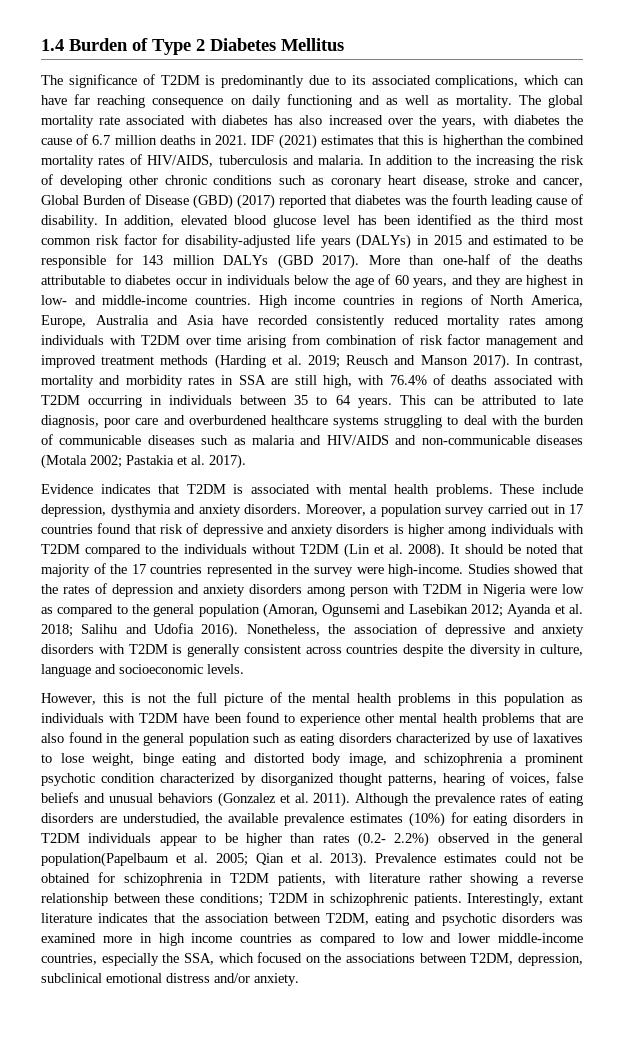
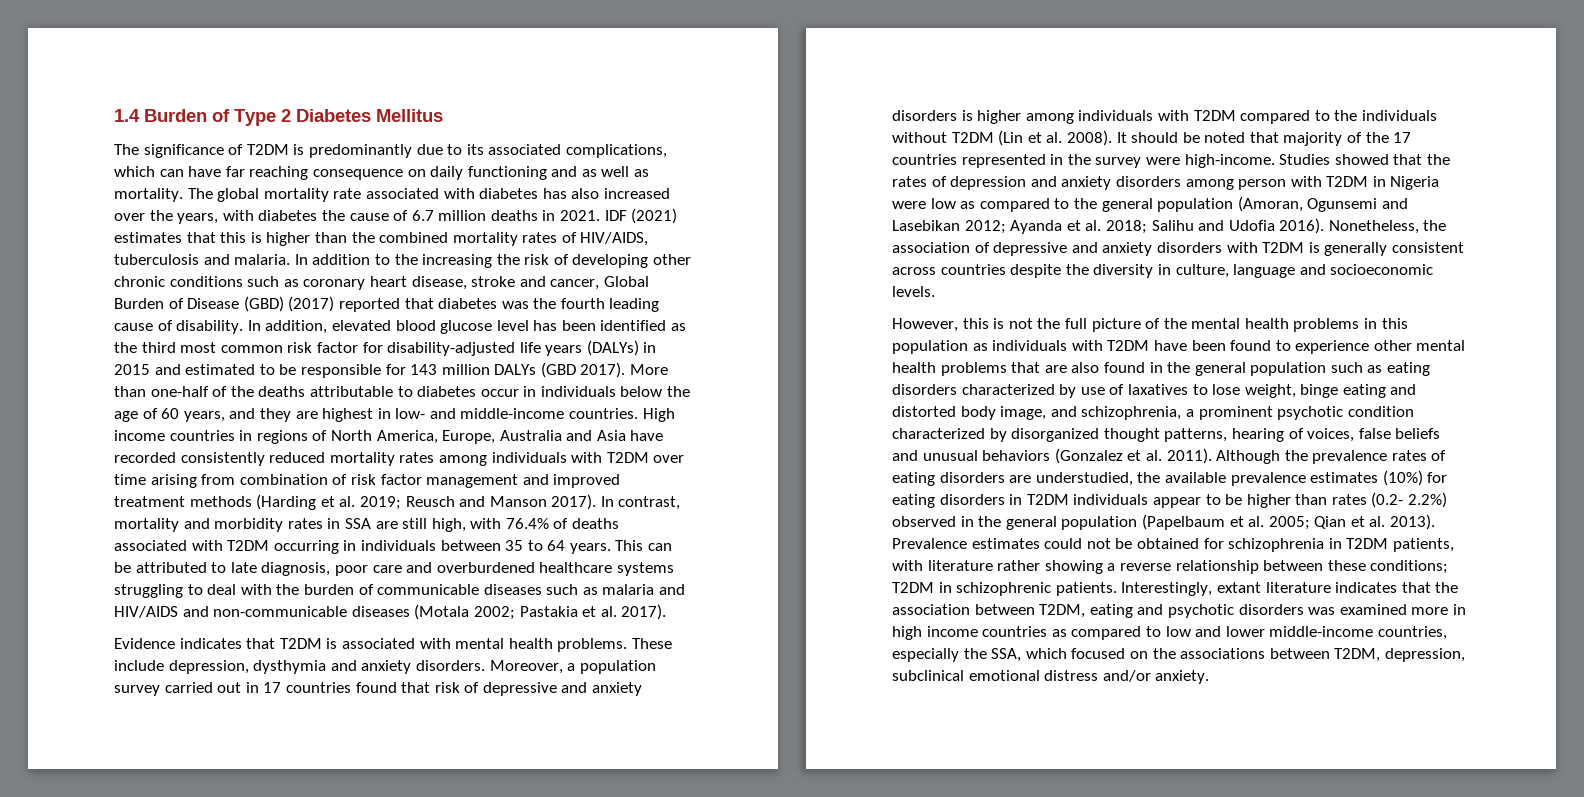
- IDF (2021) estimates that this is higherthan the combined mortality rates of HIV/AIDS, tuberculosis and malaria.
+ IDF (2021) estimates that this is higher than the combined mortality rates of HIV/AIDS, tuberculosis and malaria.
- However, this is not the full picture of the mental health problems in this population as individuals with T2DM have been found to experience other mental health problems that are also found in the general population such as eating disorders characterized by use of laxatives to lose weight, binge eating and distorted body image, and schizophrenia a prominent psychotic condition characterized by disorganized thought patterns, hearing of voices, false beliefs and unusual behaviors (Gonzalez et al. 2011).
+ However, this is not the full picture of the mental health problems in this population as individuals with T2DM have been found to experience other mental health problems that are also found in the general population such as eating disorders characterized by use of laxatives to lose weight, binge eating and distorted body image, and schizophrenia, a prominent psychotic condition characterized by disorganized thought patterns, hearing of voices, false beliefs and unusual behaviors (Gonzalez et al. 2011).
- Although the prevalence rates of eating disorders are understudied, the available prevalence estimates (10%) for eating disorders in T2DM individuals appear to be higher than rates (0.2- 2.2%) observed in the general population(Papelbaum et al. 2005; Qian et al. 2013).
+ Although the prevalence rates of eating disorders are understudied, the available prevalence estimates (10%) for eating disorders in T2DM individuals appear to be higher than rates (0.2- 2.2%) observed in the general population (Papelbaum et al. 2005; Qian et al. 2013).

